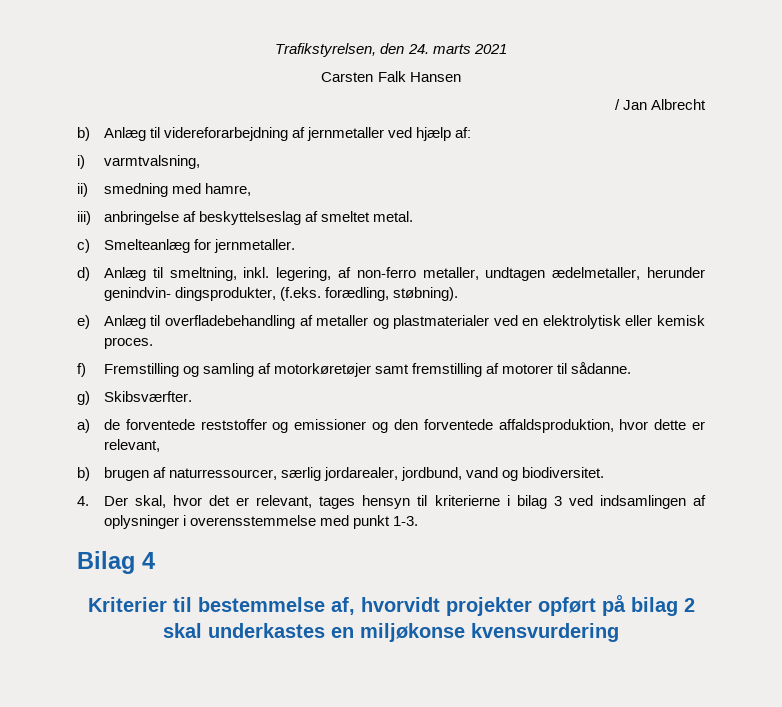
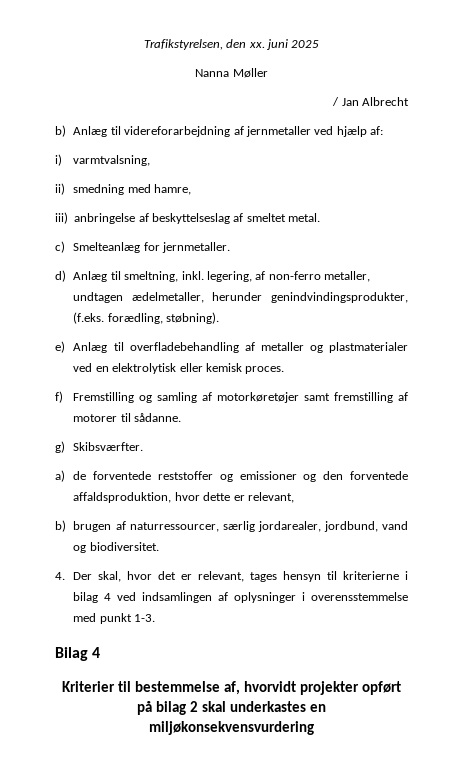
- Trafikstyrelsen, den 24. marts 2021
- Carsten Falk Hansen
+ Trafikstyrelsen, den xx. juni 2025
+ Nanna Møller
- d) Anlæg til smeltning, inkl. legering, af non-ferro metaller, undtagen ædelmetaller, herunder genindvin- dingsprodukter, (f.eks. forædling, støbning).
+ d) Anlæg til smeltning, inkl. legering, af non-ferro metaller, undtagen ædelmetaller, herunder genindvindingsprodukter, (f.eks. forædling, støbning).
- 4. Der skal, hvor det er relevant, tages hensyn til kriterierne i bilag 3 ved indsamlingen af oplysninger i overensstemmelse med punkt 1-3.
+ 4. Der skal, hvor det er relevant, tages hensyn til kriterierne i bilag 4 ved indsamlingen af oplysninger i overensstemmelse med punkt 1-3.
- Kriterier til bestemmelse af, hvorvidt projekter opført på bilag 2 skal underkastes en miljøkonse kvensvurdering
+ Kriterier til bestemmelse af, hvorvidt projekter opført på bilag 2 skal underkastes en miljøkonsekvensvurdering

